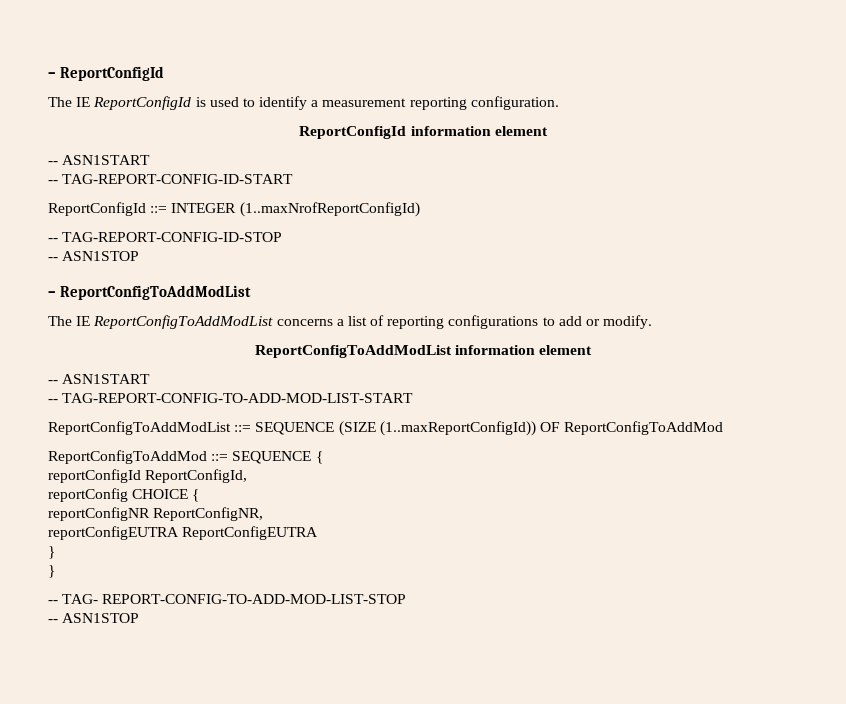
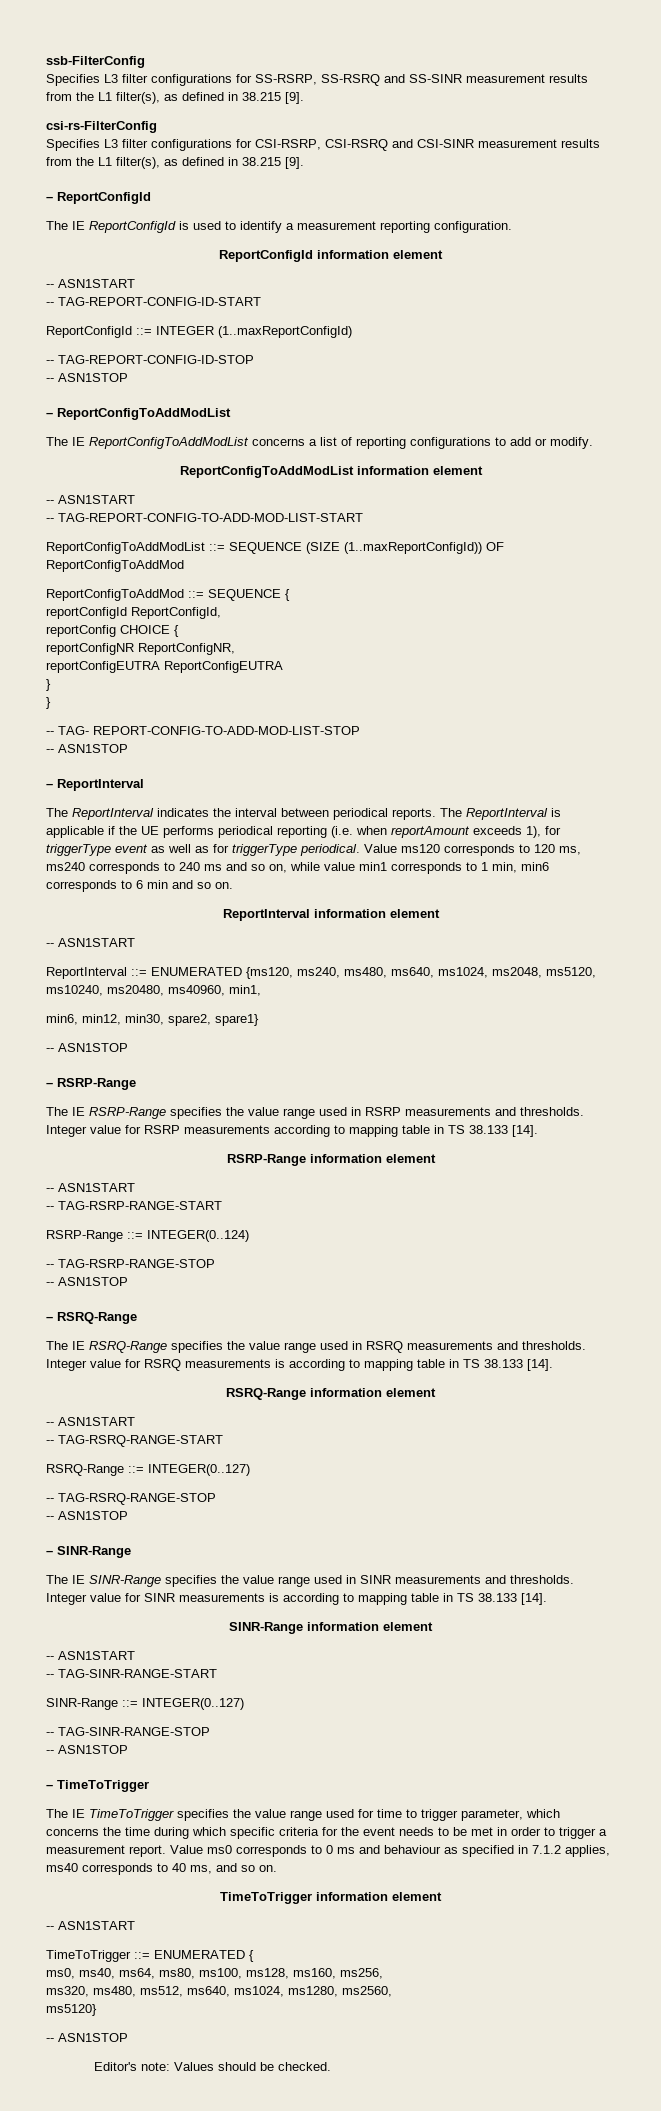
+ ssb-FilterConfig
+ Specifies L3 filter configurations for SS-RSRP, SS-RSRQ and SS-SINR measurement results from the L1 filter(s), as defined in 38.215 [9].
+ csi-rs-FilterConfig
+ Specifies L3 filter configurations for CSI-RSRP, CSI-RSRQ and CSI-SINR measurement results from the L1 filter(s), as defined in 38.215 [9].
- ReportConfigId ::= INTEGER (1..maxNrofReportConfigId)
+ ReportConfigId ::= INTEGER (1..maxReportConfigId)
+ – ReportInterval
+ The ReportInterval indicates the interval between periodical reports. The ReportInterval is applicable if the UE performs periodical reporting (i.e. when reportAmount exceeds 1), for triggerType event as well as for triggerType periodical. Value ms120 corresponds to 120 ms, ms240 corresponds to 240 ms and so on, while value min1 corresponds to 1 min, min6 corresponds to 6 min and so on.
+ ReportInterval information element
+ -- ASN1START
+ ReportInterval ::= ENUMERATED {ms120, ms240, ms480, ms640, ms1024, ms2048, ms5120, ms10240, ms20480, ms40960, min1,
+ min6, min12, min30, spare2, spare1}
+ -- ASN1STOP
+ – RSRP-Range
+ The IE RSRP-Range specifies the value range used in RSRP measurements and thresholds. Integer value for RSRP measurements according to mapping table in TS 38.133 [14].
+ RSRP-Range information element
+ -- ASN1START
+ -- TAG-RSRP-RANGE-START
+ RSRP-Range ::= INTEGER(0..124)
+ -- TAG-RSRP-RANGE-STOP
+ -- ASN1STOP
+ – RSRQ-Range
+ The IE RSRQ-Range specifies the value range used in RSRQ measurements and thresholds. Integer value for RSRQ measurements is according to mapping table in TS 38.133 [14].
+ RSRQ-Range information element
+ -- ASN1START
+ -- TAG-RSRQ-RANGE-START
+ RSRQ-Range ::= INTEGER(0..127)
+ -- TAG-RSRQ-RANGE-STOP
+ -- ASN1STOP
+ – SINR-Range
+ The IE SINR-Range specifies the value range used in SINR measurements and thresholds. Integer value for SINR measurements is according to mapping table in TS 38.133 [14].
+ SINR-Range information element
+ -- ASN1START
+ -- TAG-SINR-RANGE-START
+ SINR-Range ::= INTEGER(0..127)
+ -- TAG-SINR-RANGE-STOP
+ -- ASN1STOP
+ – TimeToTrigger
+ The IE TimeToTrigger specifies the value range used for time to trigger parameter, which concerns the time during which specific criteria for the event needs to be met in order to trigger a measurement report. Value ms0 corresponds to 0 ms and behaviour as specified in 7.1.2 applies, ms40 corresponds to 40 ms, and so on.
+ TimeToTrigger information element
+ -- ASN1START
+ TimeToTrigger ::= ENUMERATED {
+ ms0, ms40, ms64, ms80, ms100, ms128, ms160, ms256,
+ ms320, ms480, ms512, ms640, ms1024, ms1280, ms2560,
+ ms5120}
+ -- ASN1STOP
+ Editor's note: Values should be checked.

